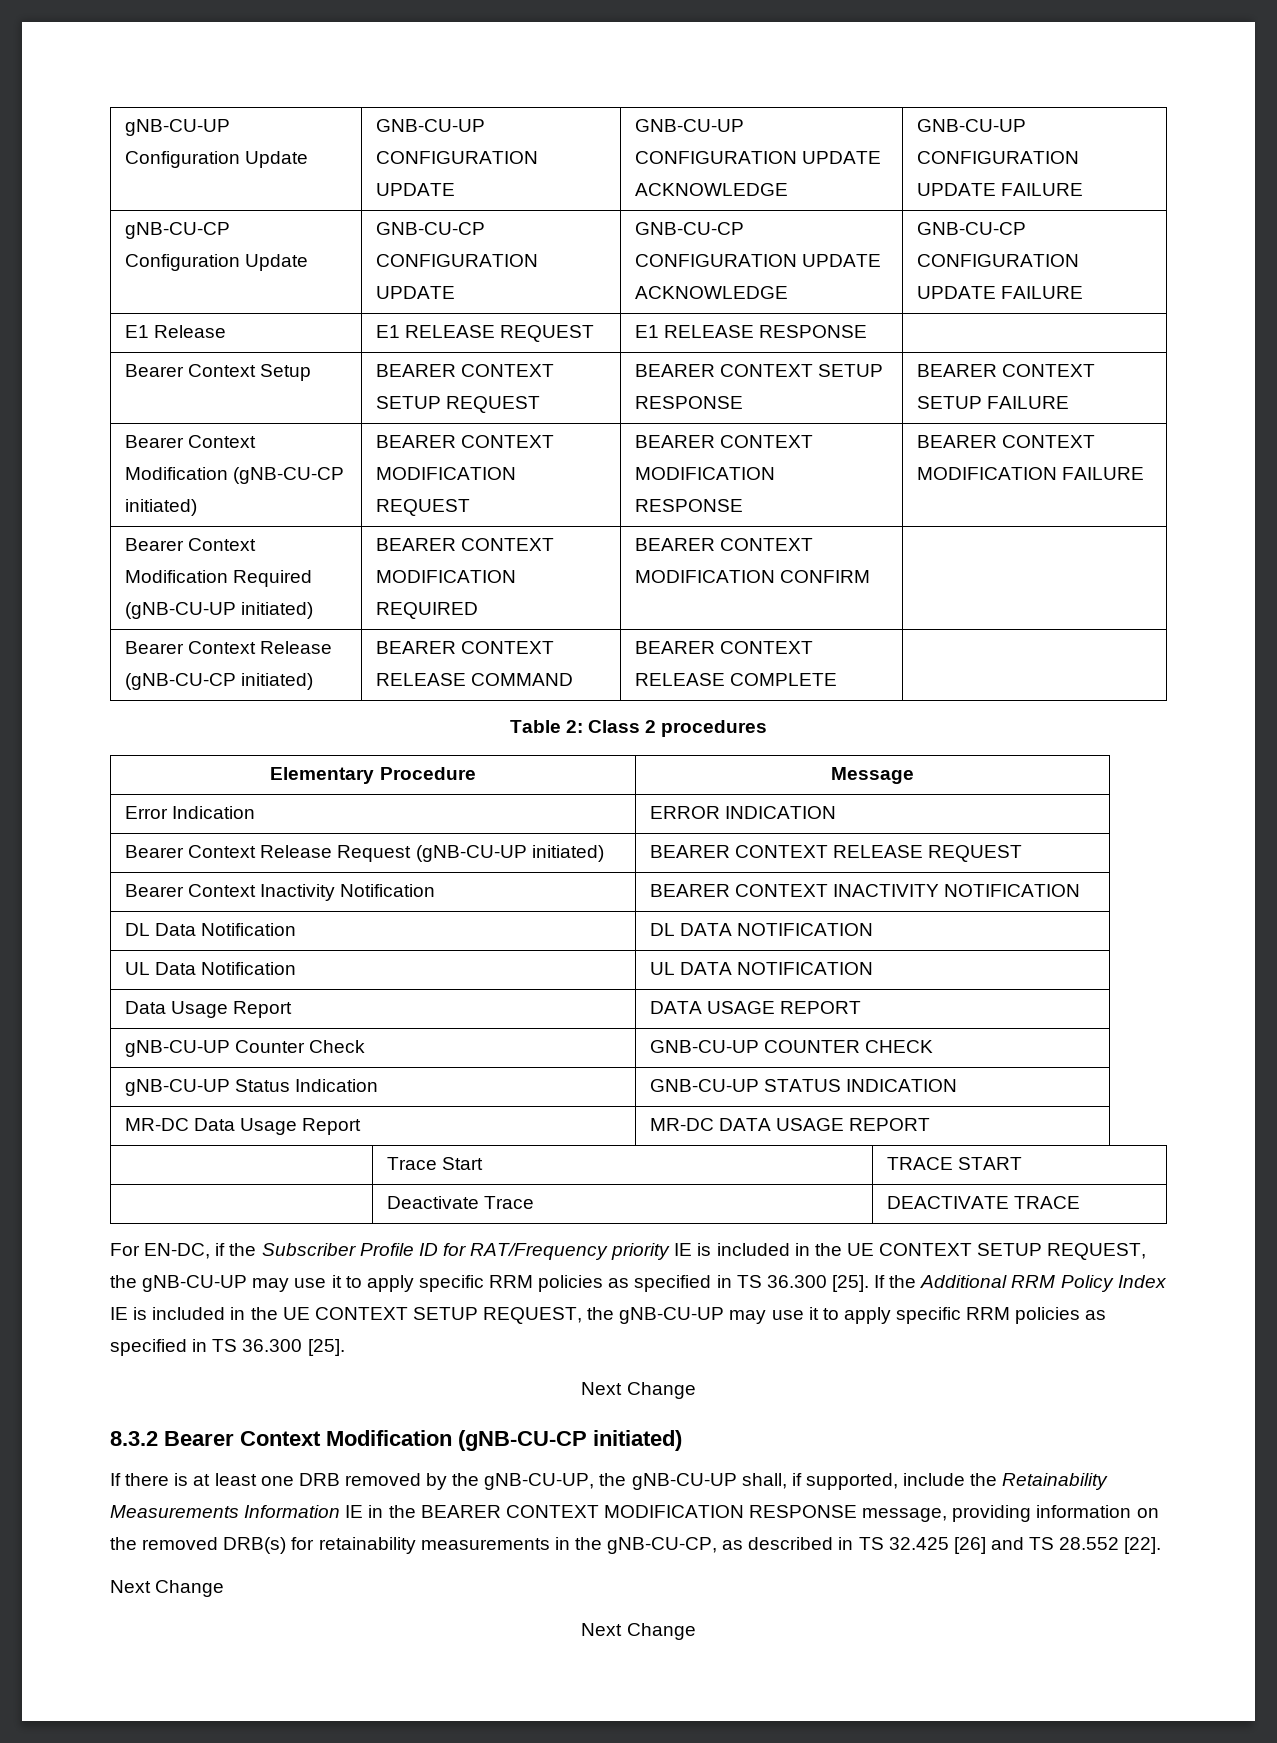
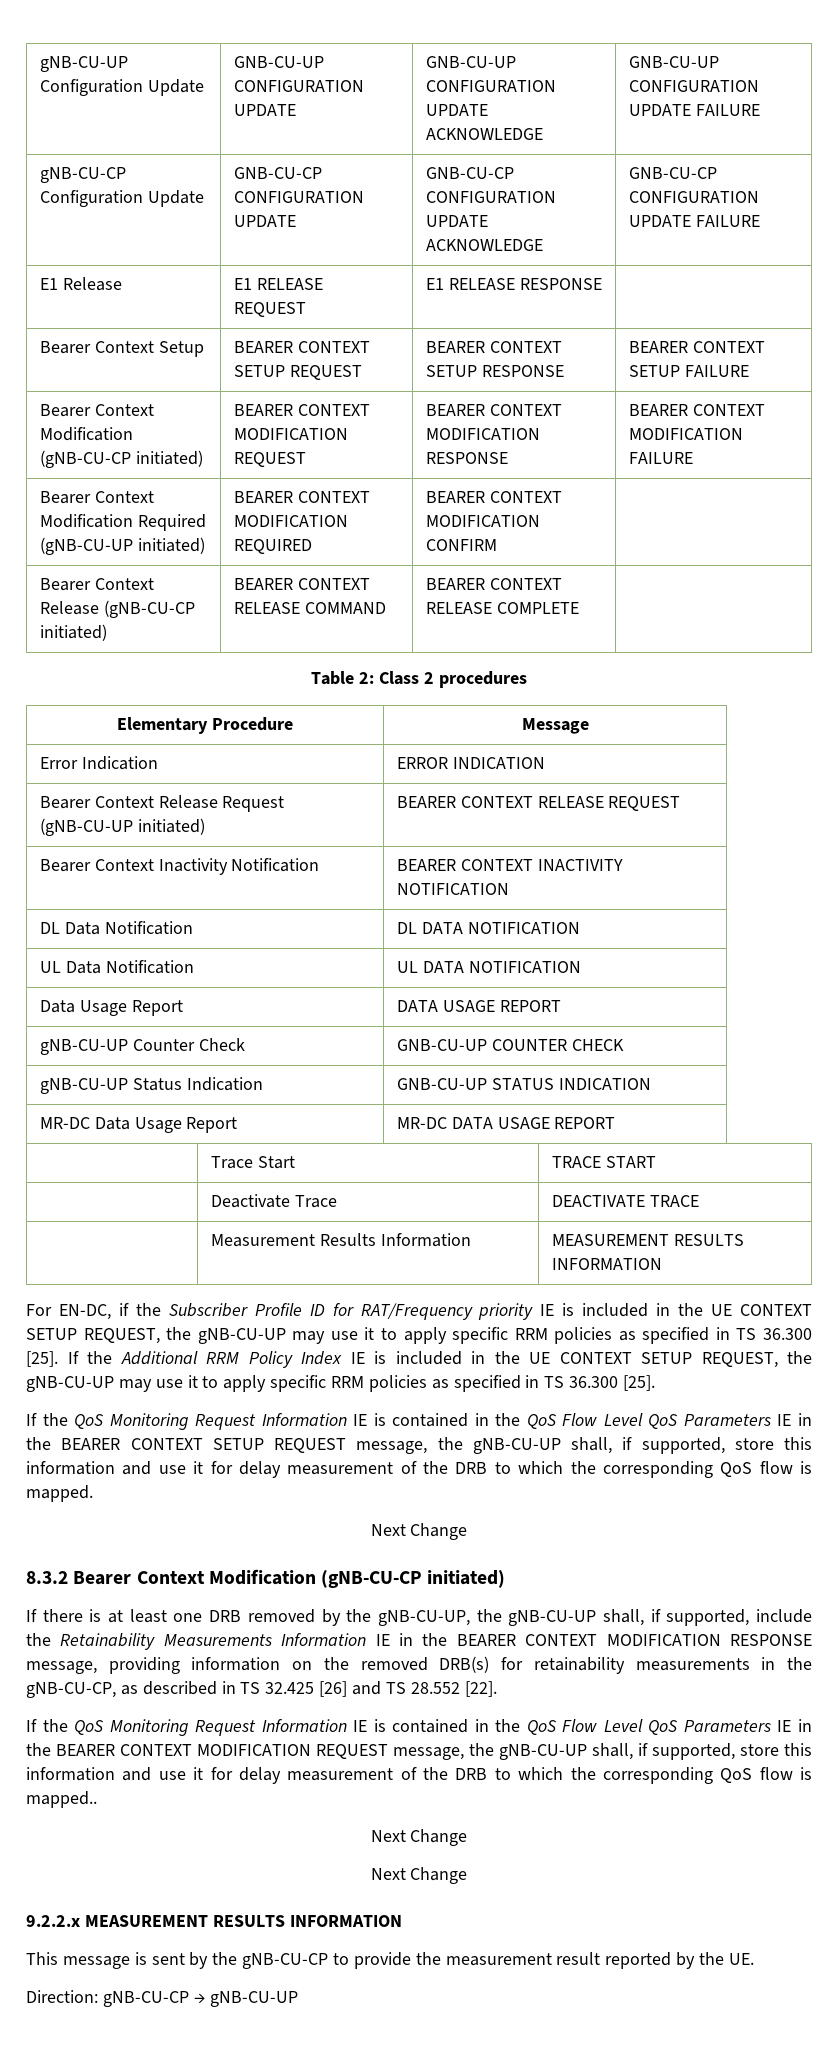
+ | Measurement Results Information | MEASUREMENT RESULTS INFORMATION
+ If the QoS Monitoring Request Information IE is contained in the QoS Flow Level QoS Parameters IE in the BEARER CONTEXT SETUP REQUEST message, the gNB-CU-UP shall, if supported, store this information and use it for delay measurement of the DRB to which the corresponding QoS flow is mapped.
  If there is at least one DRB removed by the gNB-CU-UP, the gNB-CU-UP shall, if supported, include the Retainability Measurements Information IE in the BEARER CONTEXT MODIFICATION RESPONSE message, providing information on the removed DRB(s) for retainability measurements in the gNB-CU-CP, as described in TS 32.425 [26] and TS 28.552 [22].
+ If the QoS Monitoring Request Information IE is contained in the QoS Flow Level QoS Parameters IE in the BEARER CONTEXT MODIFICATION REQUEST message, the gNB-CU-UP shall, if supported, store this information and use it for delay measurement of the DRB to which the corresponding QoS flow is mapped..
  Next Change
  Next Change
+ 9.2.2.x MEASUREMENT RESULTS INFORMATION
+ This message is sent by the gNB-CU-CP to provide the measurement result reported by the UE.
+ Direction: gNB-CU-CP → gNB-CU-UP

